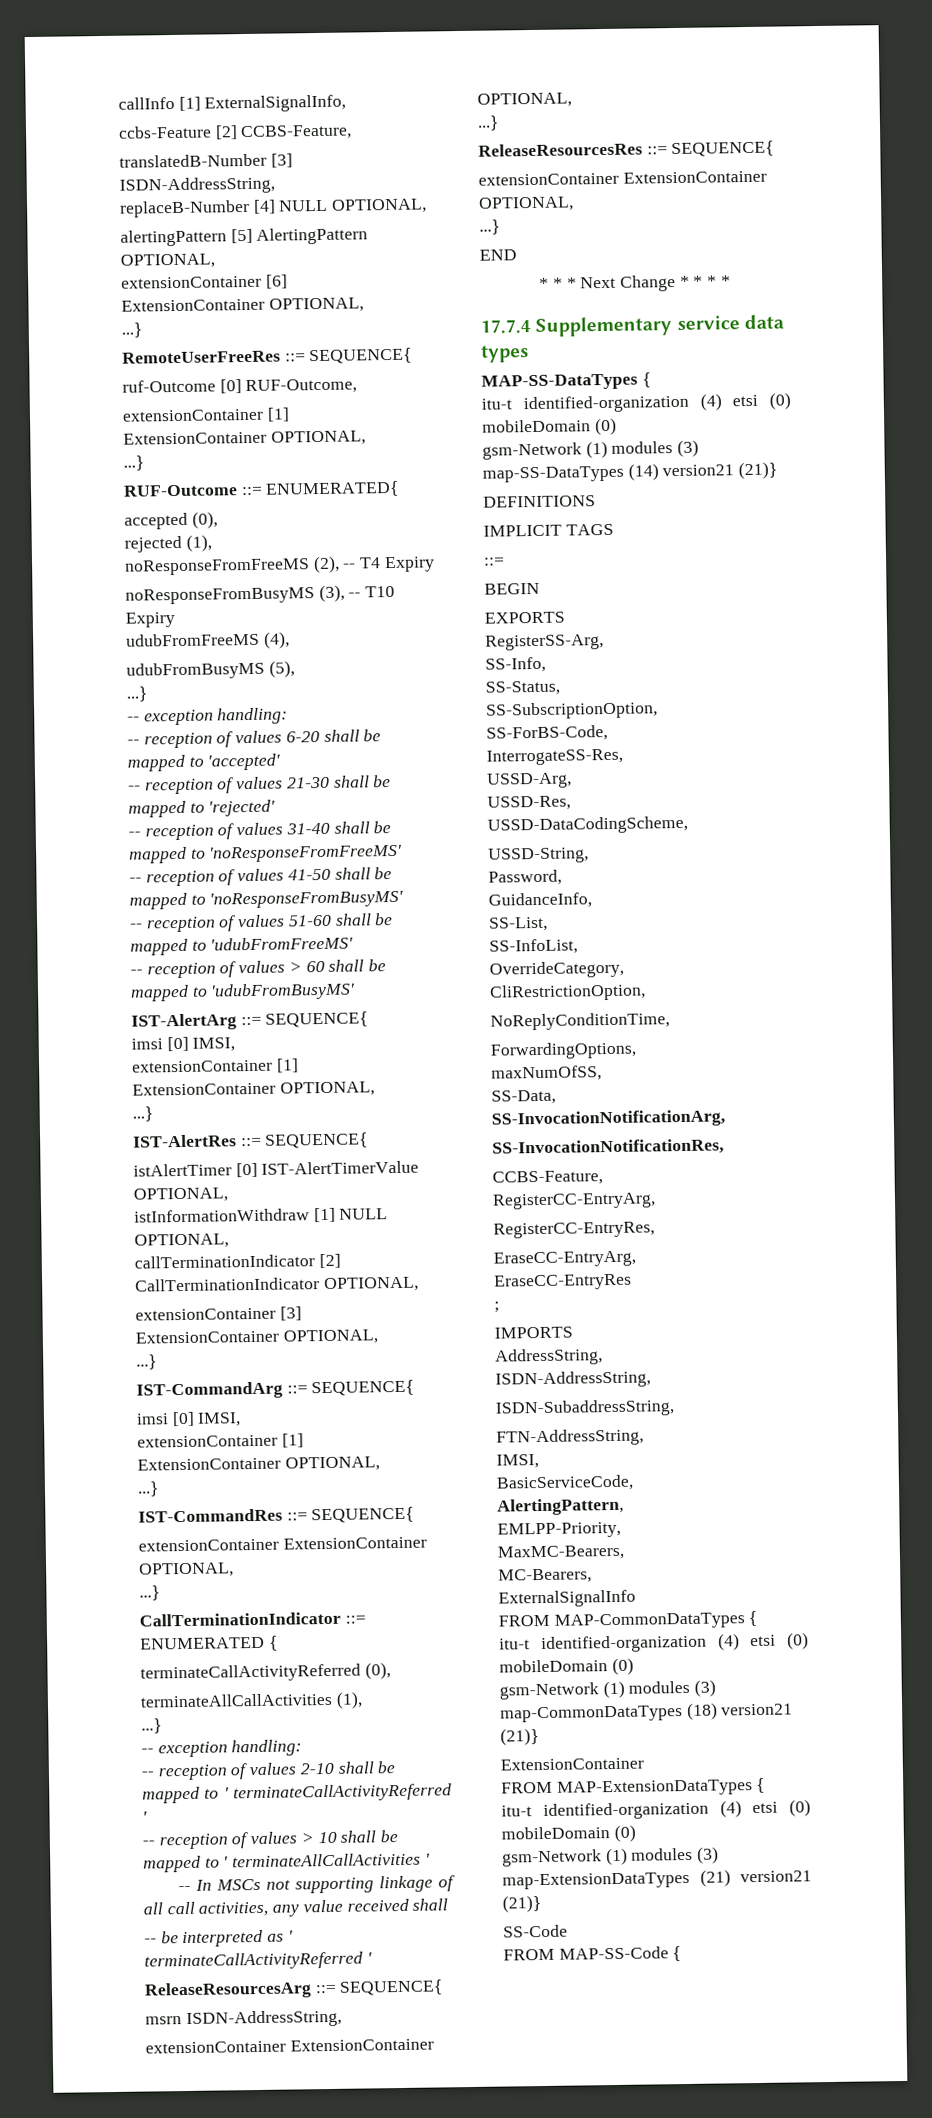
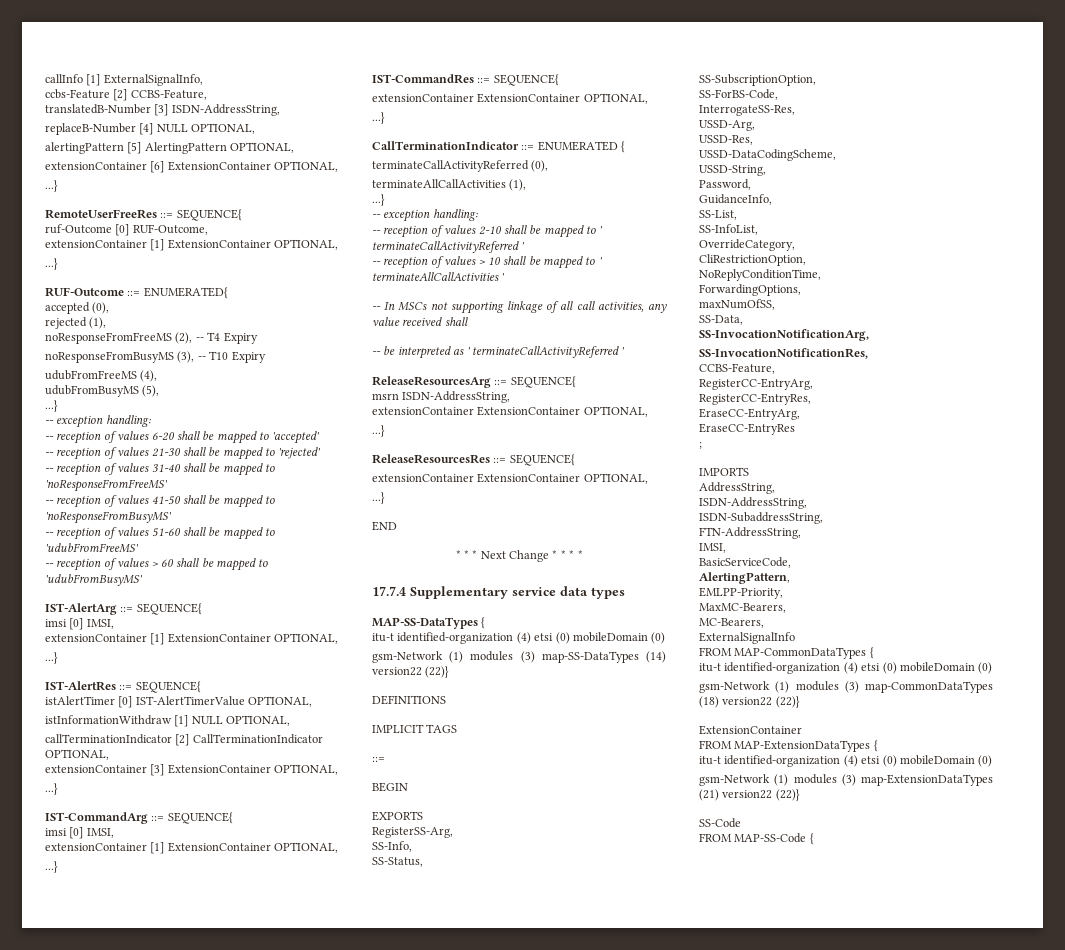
- gsm-Network (1) modules (3) map-SS-DataTypes (14) version21 (21)}
+ gsm-Network (1) modules (3) map-SS-DataTypes (14) version22 (22)}
- gsm-Network (1) modules (3) map-CommonDataTypes (18) version21 (21)}
+ gsm-Network (1) modules (3) map-CommonDataTypes (18) version22 (22)}
- gsm-Network (1) modules (3) map-ExtensionDataTypes (21) version21 (21)}
+ gsm-Network (1) modules (3) map-ExtensionDataTypes (21) version22 (22)}

